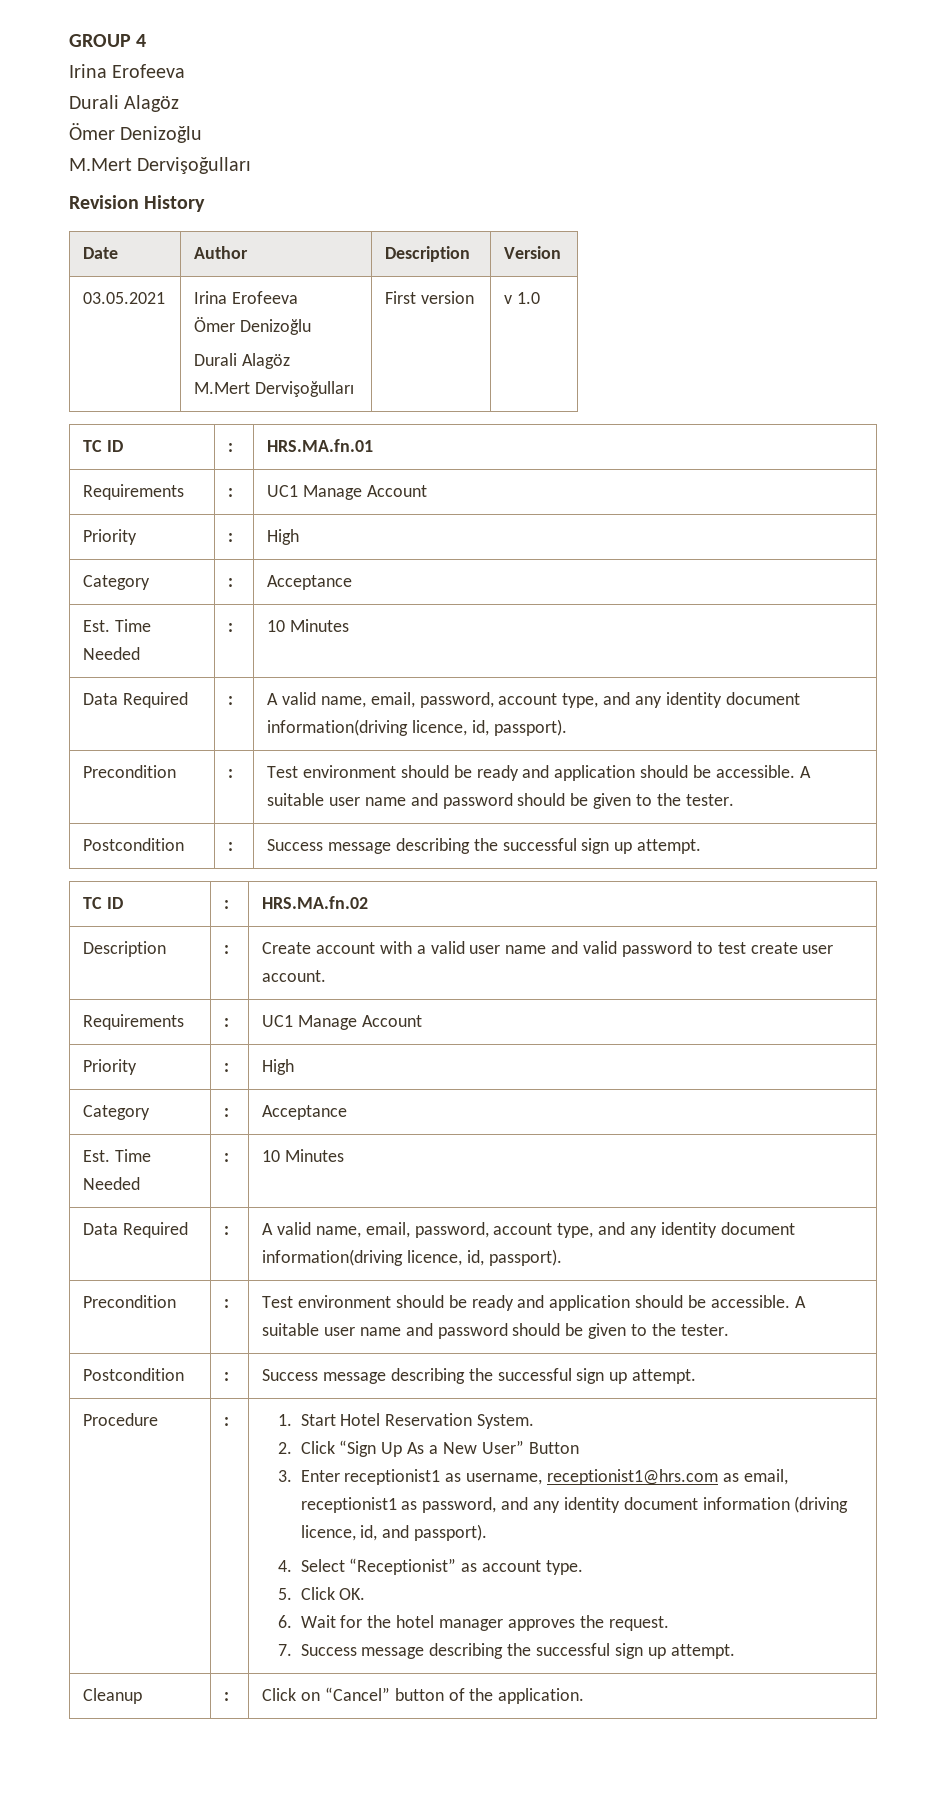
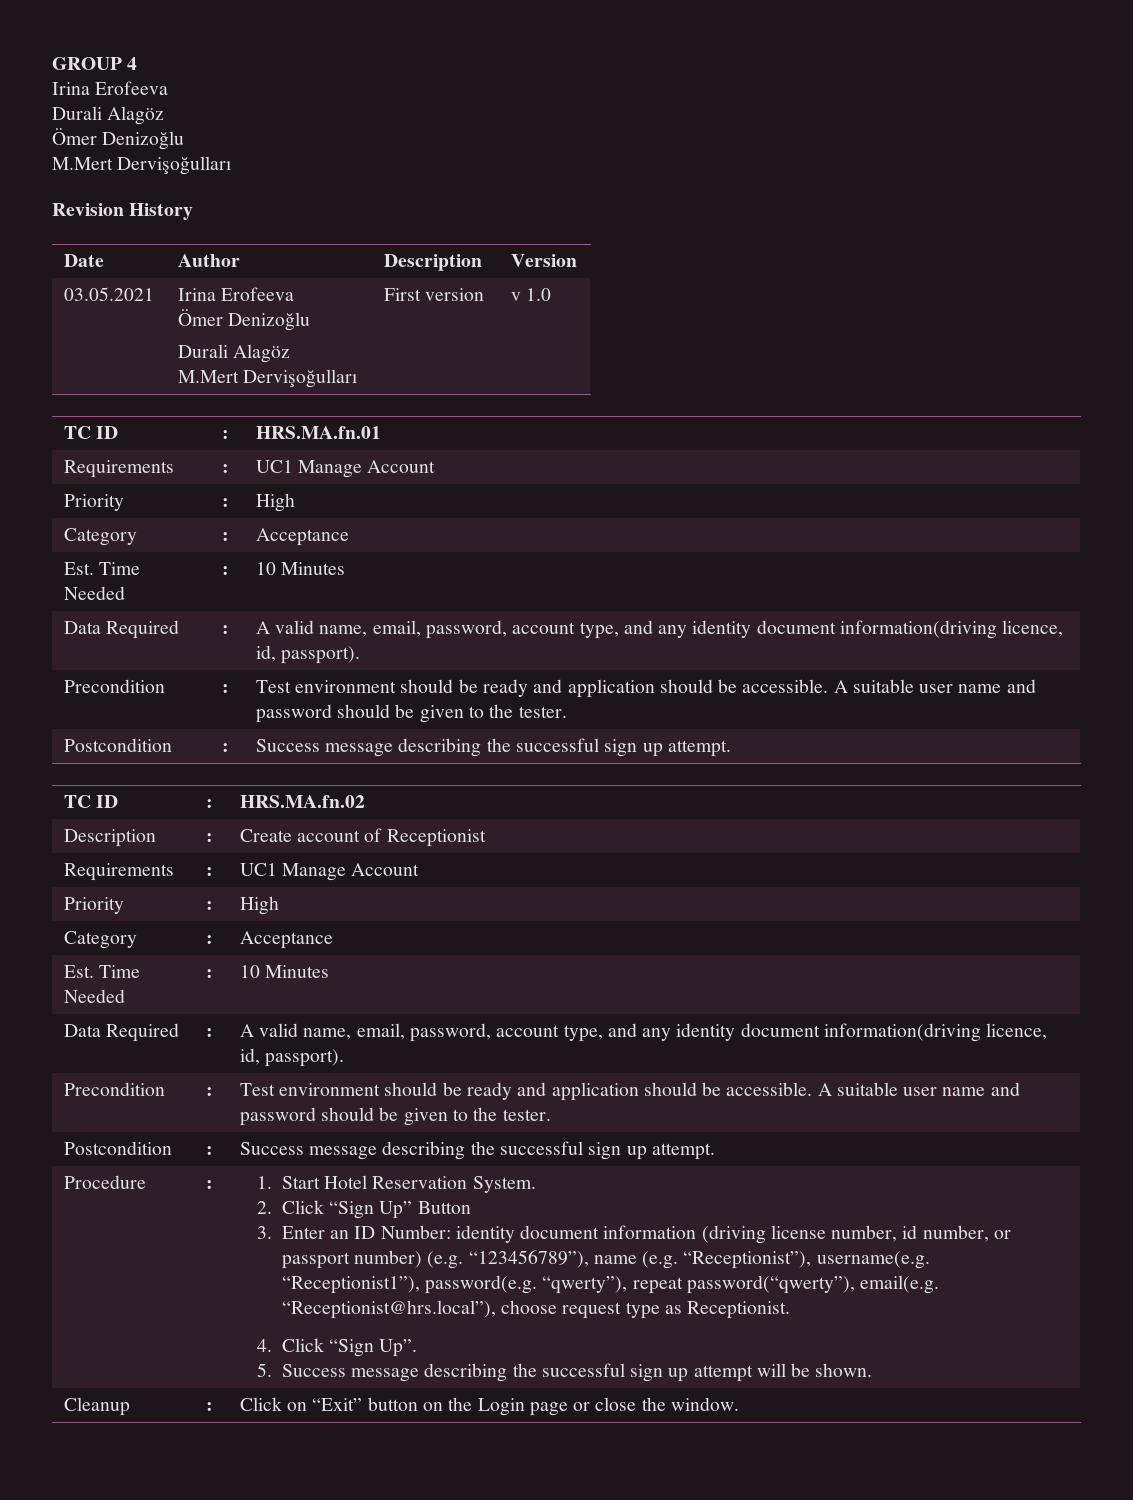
- Description | : | Create account with a valid user name and valid password to test create user account.
+ Description | : | Create account of Receptionist
- 2. Click “Sign Up As a New User” Button
- 3. Enter receptionist1 as username, receptionist1@hrs.com as email, receptionist1 as password, and any identity document information (driving licence, id, and passport).
- 4. Select “Receptionist” as account type.
- 5. Click OK.
- 6. Wait for the hotel manager approves the request.
- 7. Success message describing the successful sign up attempt.
+ 2. Click “Sign Up” Button
+ 3. Enter an ID Number: identity document information (driving license number, id number, or passport number) (e.g. “123456789”), name (e.g. “Receptionist”), username(e.g. “Receptionist1”), password(e.g. “qwerty”), repeat password(“qwerty”), email(e.g. “Receptionist@hrs.local”), choose request type as Receptionist.
+ 4. Click “Sign Up”.
+ 5. Success message describing the successful sign up attempt will be shown.
- Cleanup | : | Click on “Cancel” button of the application.
+ Cleanup | : | Click on “Exit” button on the Login page or close the window.

